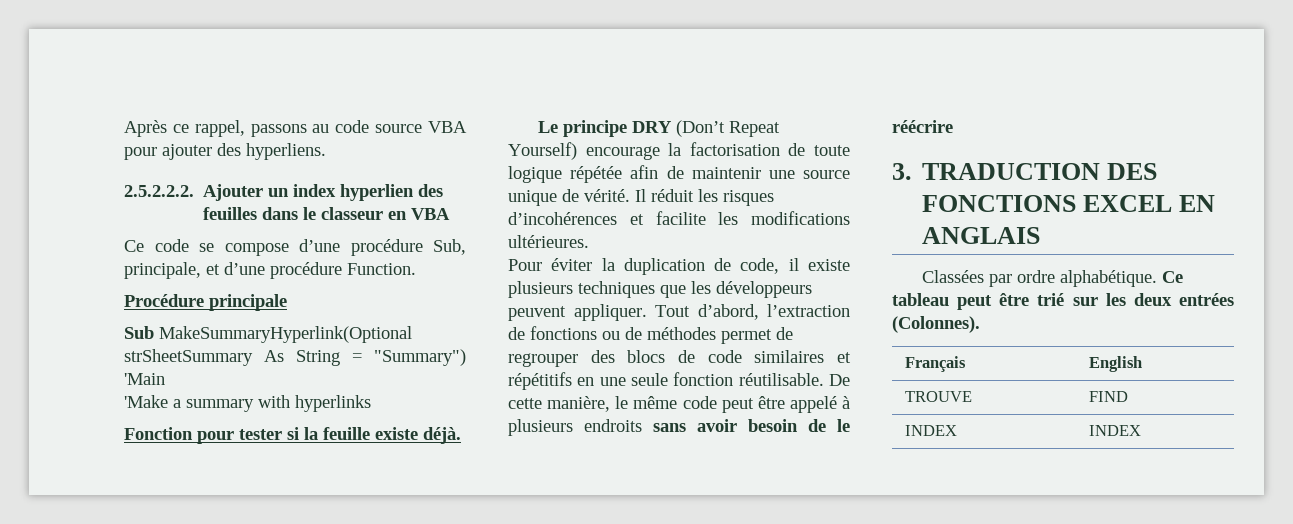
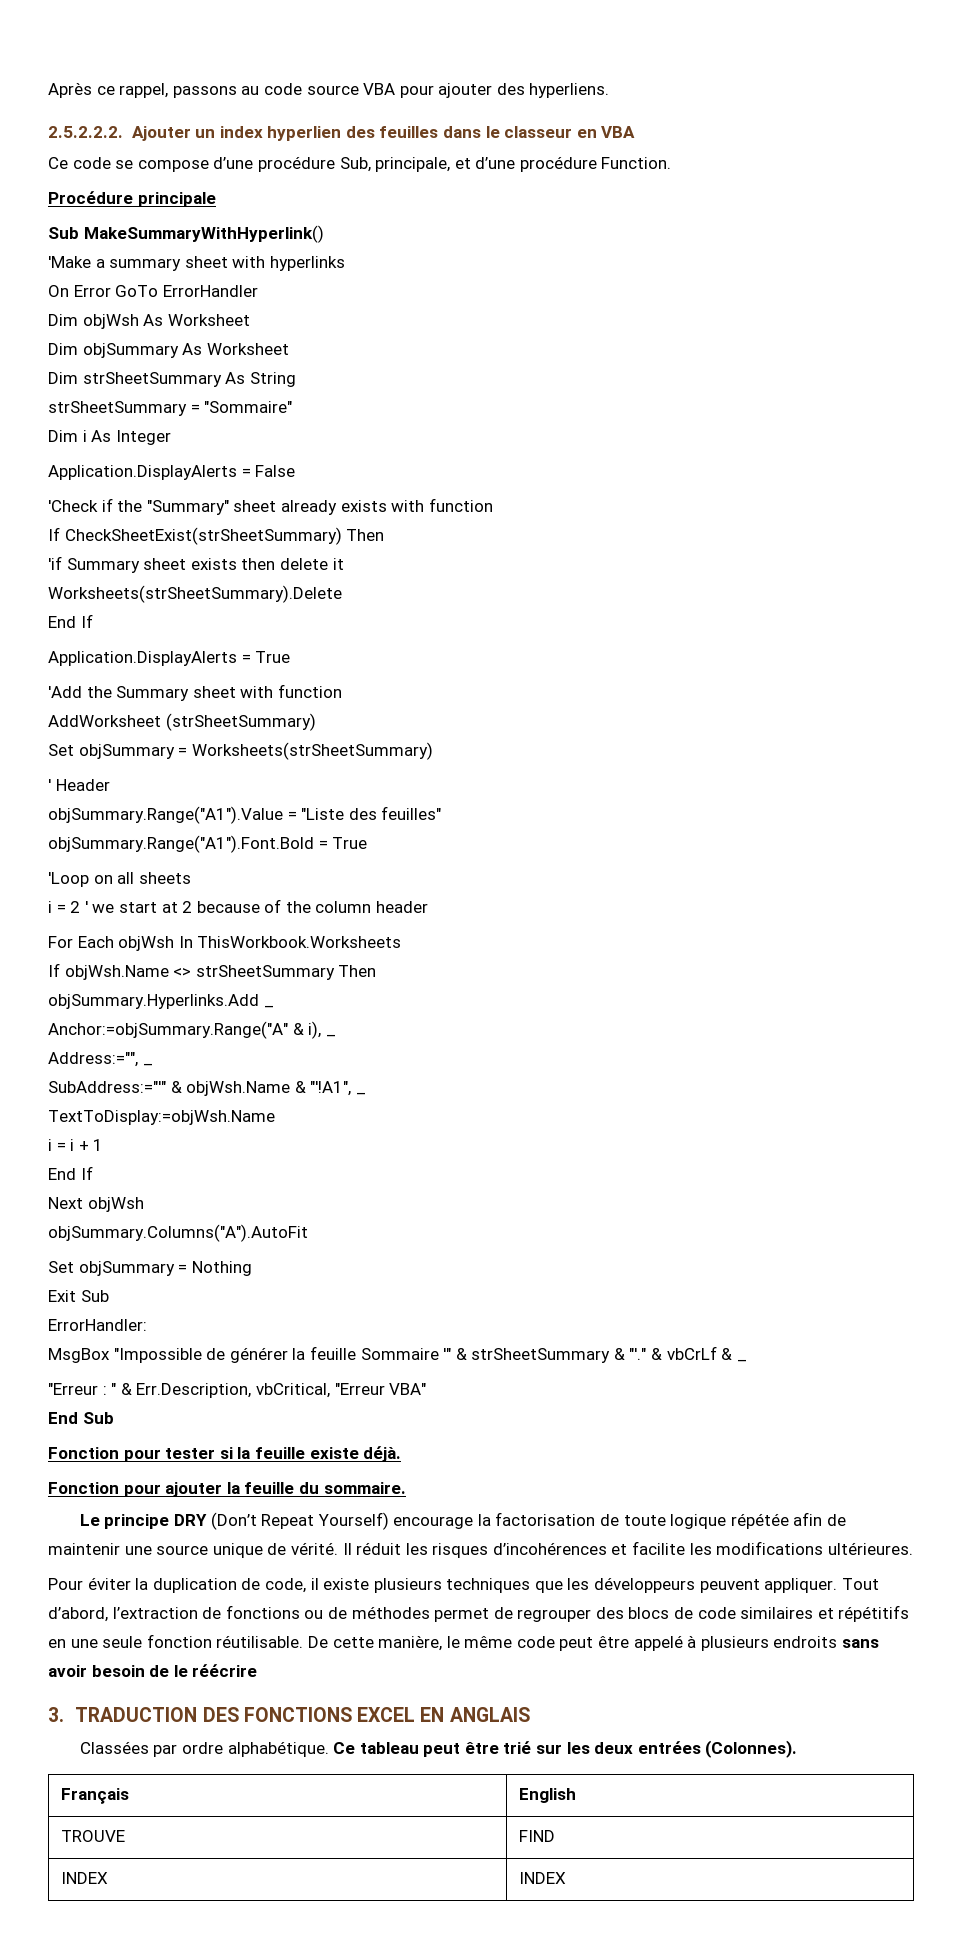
- Sub MakeSummaryHyperlink(Optional strSheetSummary As String = "Summary") 'Main
+ Sub MakeSummaryWithHyperlink()
- 'Make a summary with hyperlinks
+ 'Make a summary sheet with hyperlinks
+ On Error GoTo ErrorHandler
+ Dim objWsh As Worksheet
+ Dim objSummary As Worksheet
+ Dim strSheetSummary As String
+ strSheetSummary = "Sommaire"
+ Dim i As Integer
+ Application.DisplayAlerts = False
+ 'Check if the "Summary" sheet already exists with function
+ If CheckSheetExist(strSheetSummary) Then
+ 'if Summary sheet exists then delete it
+ Worksheets(strSheetSummary).Delete
+ End If
+ Application.DisplayAlerts = True
+ 'Add the Summary sheet with function
+ AddWorksheet (strSheetSummary)
+ Set objSummary = Worksheets(strSheetSummary)
+ ' Header
+ objSummary.Range("A1").Value = "Liste des feuilles"
+ objSummary.Range("A1").Font.Bold = True
+ 'Loop on all sheets
+ i = 2 ' we start at 2 because of the column header
+ For Each objWsh In ThisWorkbook.Worksheets
+ If objWsh.Name <> strSheetSummary Then
+ objSummary.Hyperlinks.Add _
+ Anchor:=objSummary.Range("A" & i), _
+ Address:="", _
+ SubAddress:="'" & objWsh.Name & "'!A1", _
+ TextToDisplay:=objWsh.Name
+ i = i + 1
+ End If
+ Next objWsh
+ objSummary.Columns("A").AutoFit
+ Set objSummary = Nothing
+ Exit Sub
+ ErrorHandler:
+ MsgBox "Impossible de générer la feuille Sommaire '" & strSheetSummary & "'." & vbCrLf & _
+ "Erreur : " & Err.Description, vbCritical, "Erreur VBA"
+ End Sub
+ Fonction pour ajouter la feuille du sommaire.

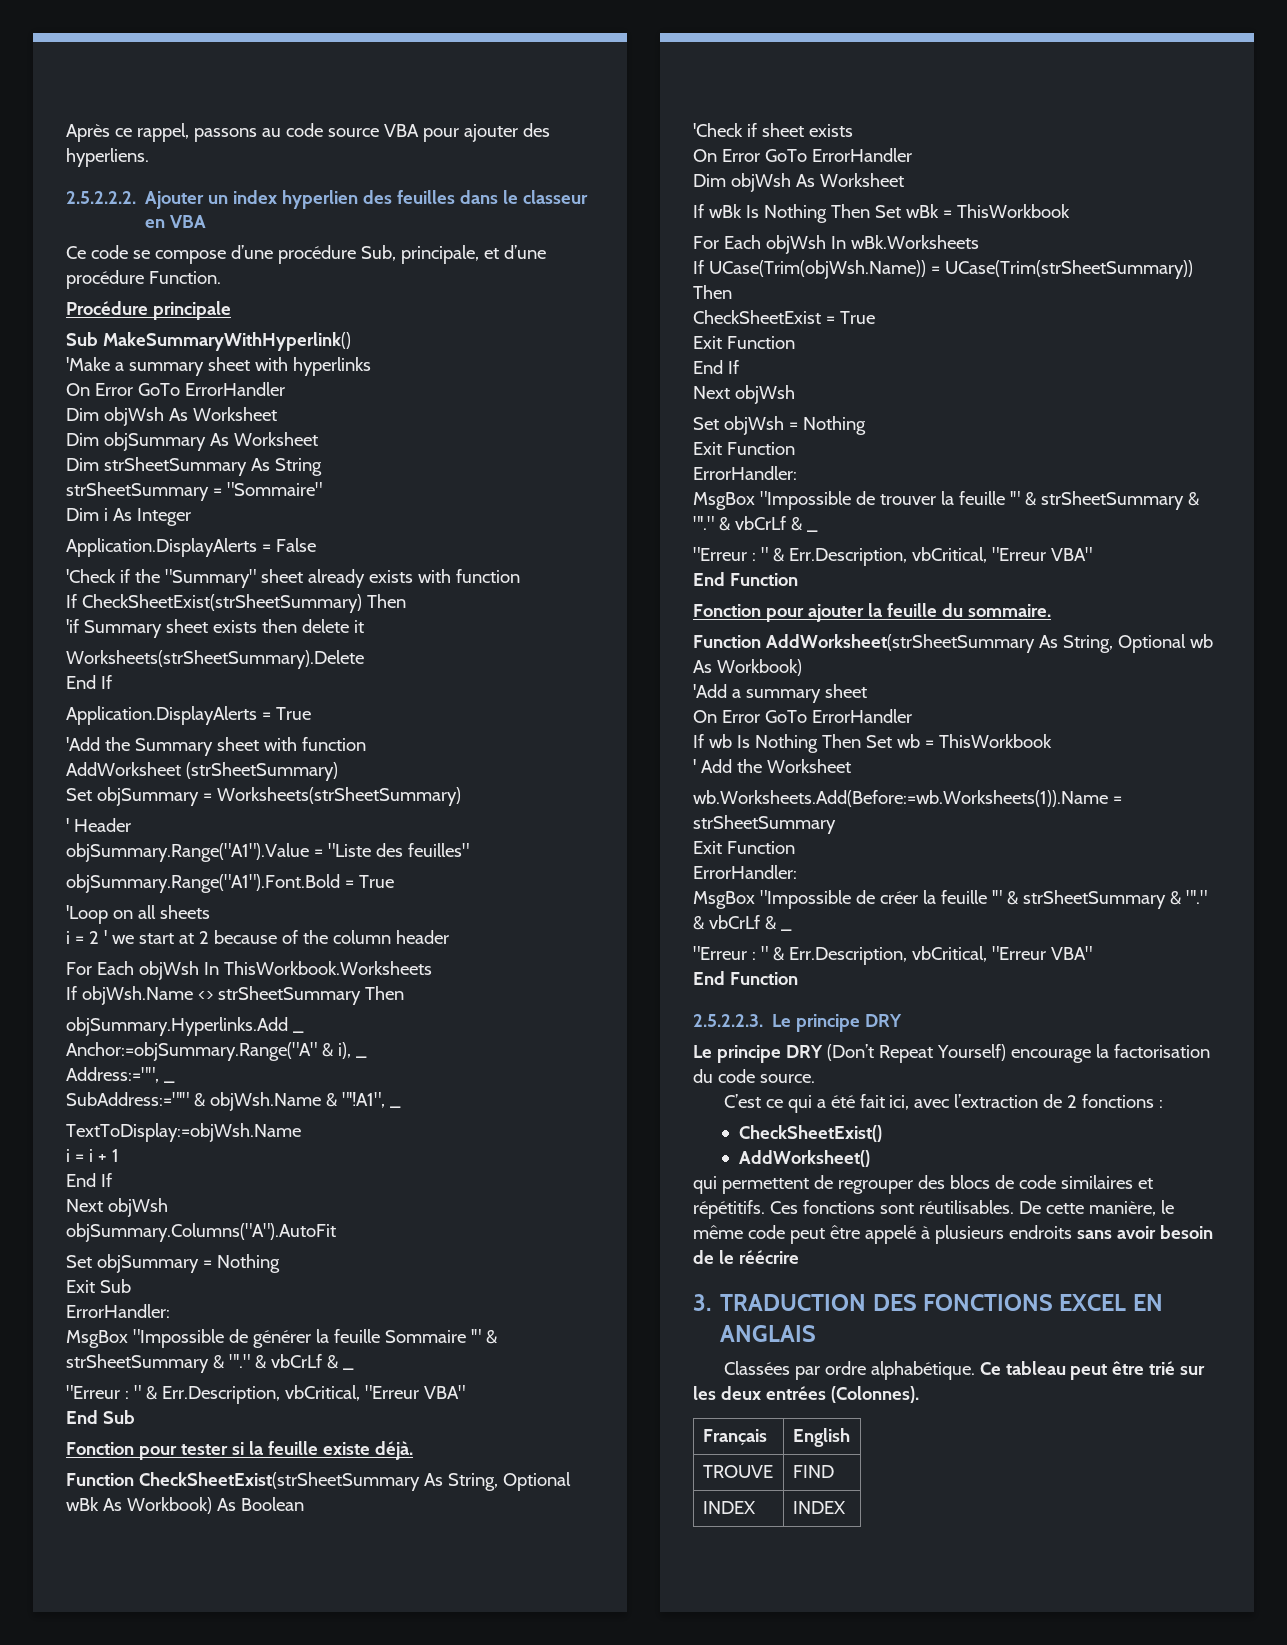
+ Function CheckSheetExist(strSheetSummary As String, Optional wBk As Workbook) As Boolean
+ 'Check if sheet exists
+ On Error GoTo ErrorHandler
+ Dim objWsh As Worksheet
+ If wBk Is Nothing Then Set wBk = ThisWorkbook
+ For Each objWsh In wBk.Worksheets
+ If UCase(Trim(objWsh.Name)) = UCase(Trim(strSheetSummary)) Then
+ CheckSheetExist = True
+ Exit Function
+ End If
+ Next objWsh
+ Set objWsh = Nothing
+ Exit Function
+ ErrorHandler:
+ MsgBox "Impossible de trouver la feuille '" & strSheetSummary & "'." & vbCrLf & _
+ "Erreur : " & Err.Description, vbCritical, "Erreur VBA"
+ End Function
+ Function AddWorksheet(strSheetSummary As String, Optional wb As Workbook)
+ 'Add a summary sheet
+ On Error GoTo ErrorHandler
+ If wb Is Nothing Then Set wb = ThisWorkbook
+ ' Add the Worksheet
+ wb.Worksheets.Add(Before:=wb.Worksheets(1)).Name = strSheetSummary
+ Exit Function
+ ErrorHandler:
+ MsgBox "Impossible de créer la feuille '" & strSheetSummary & "'." & vbCrLf & _
+ "Erreur : " & Err.Description, vbCritical, "Erreur VBA"
+ End Function
+ 2.5.2.2.3. Le principe DRY
- Le principe DRY (Don’t Repeat Yourself) encourage la factorisation de toute logique répétée afin de maintenir une source unique de vérité. Il réduit les risques d’incohérences et facilite les modifications ultérieures.
- Pour éviter la duplication de code, il existe plusieurs techniques que les développeurs peuvent appliquer. Tout d’abord, l’extraction de fonctions ou de méthodes permet de regrouper des blocs de code similaires et répétitifs en une seule fonction réutilisable.
+ Le principe DRY (Don’t Repeat Yourself) encourage la factorisation du code source.
+ C’est ce qui a été fait ici, avec l’extraction de 2 fonctions :
+ CheckSheetExist()
+ AddWorksheet()
+ qui permettent de regrouper des blocs de code similaires et répétitifs. Ces fonctions sont réutilisables.

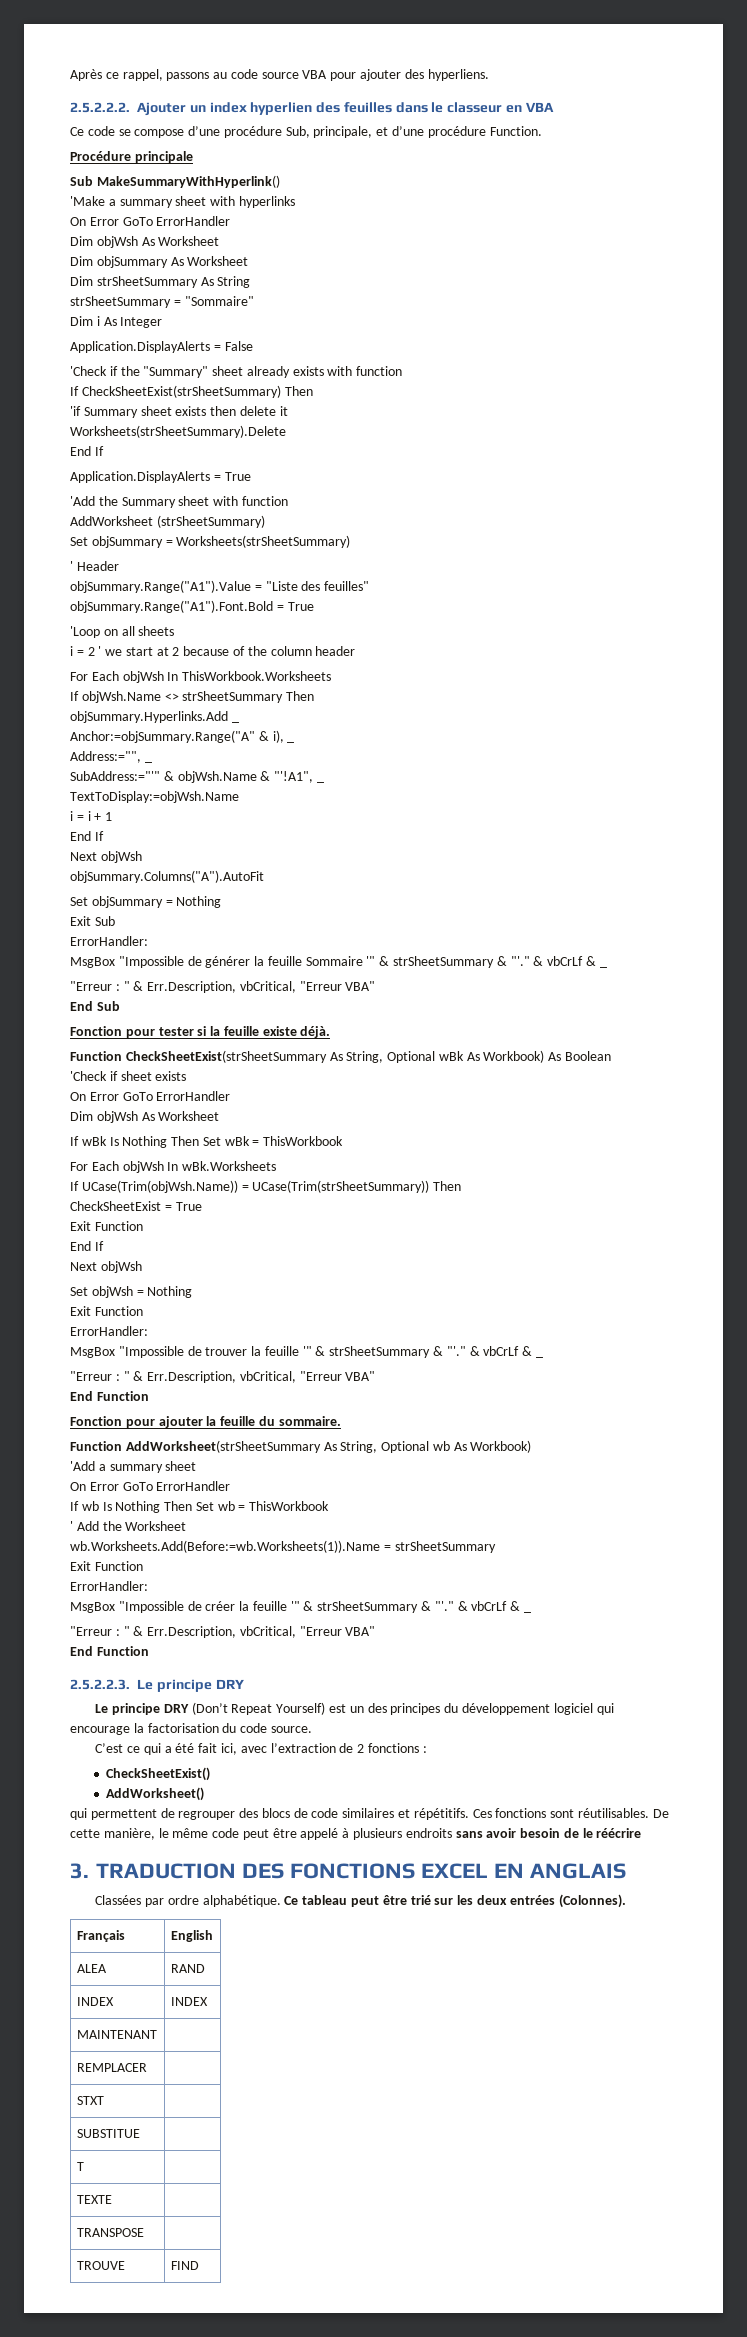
- Le principe DRY (Don’t Repeat Yourself) encourage la factorisation du code source.
+ Le principe DRY (Don’t Repeat Yourself) est un des principes du développement logiciel qui encourage la factorisation du code source.
- TROUVE | FIND
+ ALEA | RAND
+ MAINTENANT |
+ REMPLACER |
+ STXT |
+ SUBSTITUE |
+ T |
+ TEXTE |
+ TRANSPOSE |
+ TROUVE | FIND

